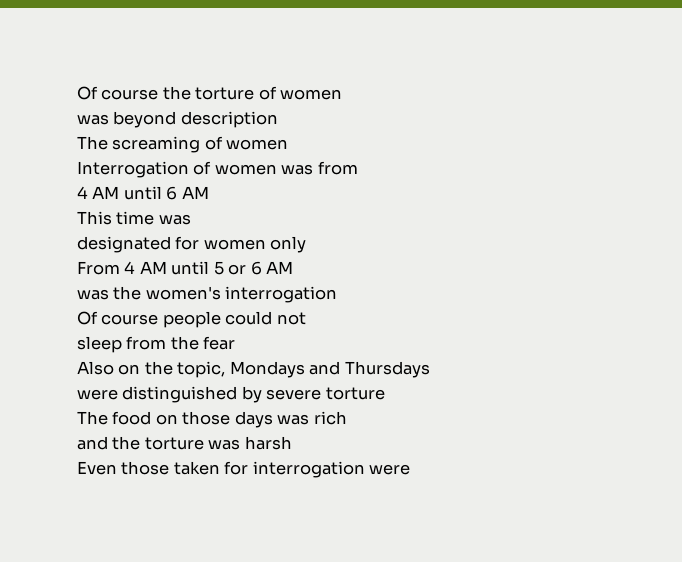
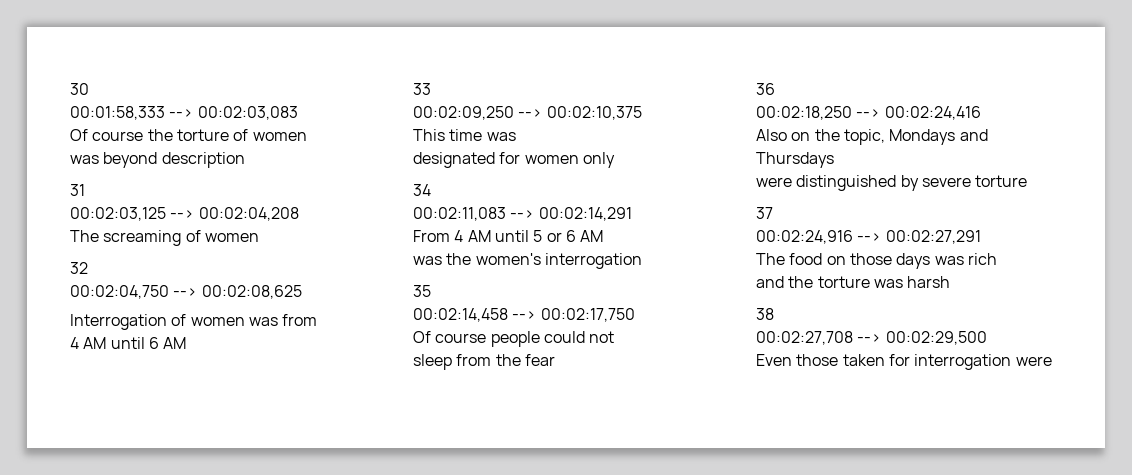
+ 30
+ 00:01:58,333 --> 00:02:03,083
+ 31
+ 00:02:03,125 --> 00:02:04,208
+ 32
+ 00:02:04,750 --> 00:02:08,625
+ 33
+ 00:02:09,250 --> 00:02:10,375
+ 34
+ 00:02:11,083 --> 00:02:14,291
+ 35
+ 00:02:14,458 --> 00:02:17,750
+ 36
+ 00:02:18,250 --> 00:02:24,416
+ 37
+ 00:02:24,916 --> 00:02:27,291
+ 38
+ 00:02:27,708 --> 00:02:29,500

